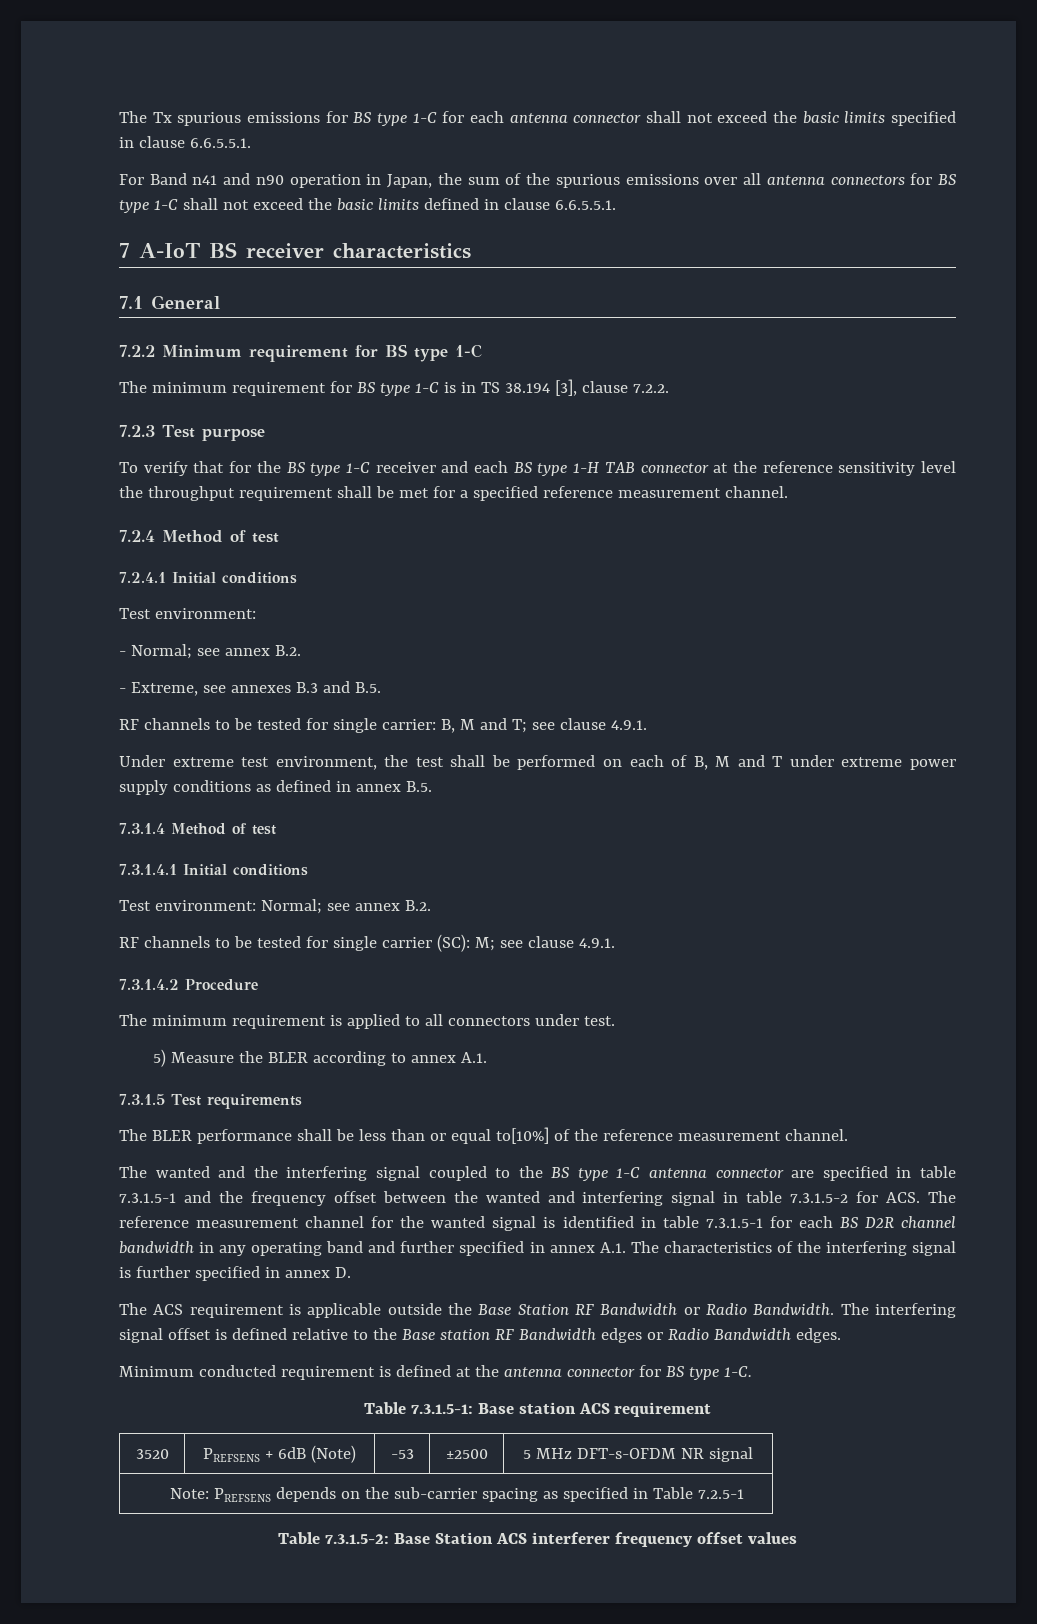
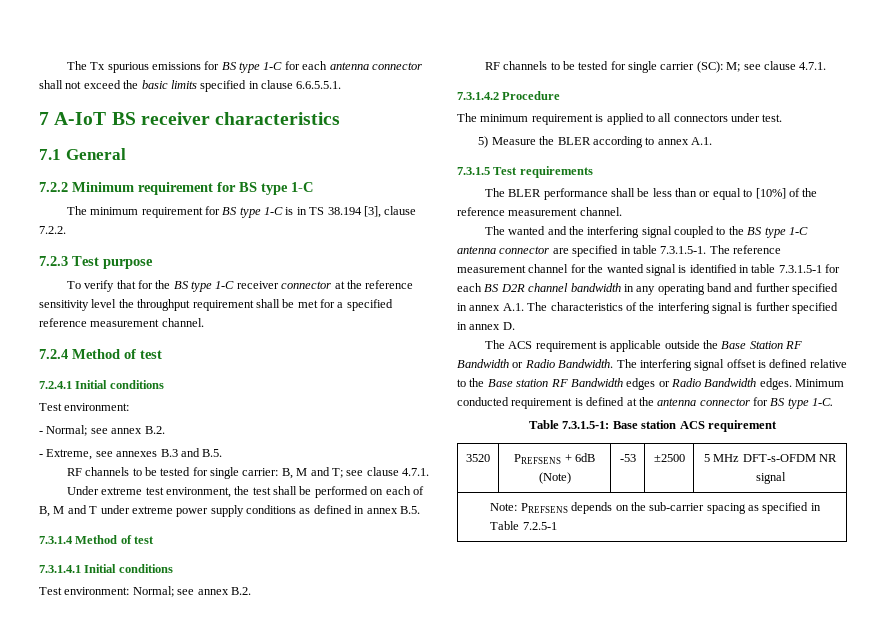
- For Band n41 and n90 operation in Japan, the sum of the spurious emissions over all antenna connectors for BS type 1-C shall not exceed the basic limits defined in clause 6.6.5.5.1.
- To verify that for the BS type 1-C receiver and each BS type 1-H TAB connector at the reference sensitivity level the throughput requirement shall be met for a specified reference measurement channel.
+ To verify that for the BS type 1-C receiver connector at the reference sensitivity level the throughput requirement shall be met for a specified reference measurement channel.
- RF channels to be tested for single carrier: B, M and T; see clause 4.9.1.
+ RF channels to be tested for single carrier: B, M and T; see clause 4.7.1.
- RF channels to be tested for single carrier (SC): M; see clause 4.9.1.
+ RF channels to be tested for single carrier (SC): M; see clause 4.7.1.
- The BLER performance shall be less than or equal to[10%] of the reference measurement channel.
+ The BLER performance shall be less than or equal to [10%] of the reference measurement channel.
- The wanted and the interfering signal coupled to the BS type 1-C antenna connector are specified in table 7.3.1.5-1 and the frequency offset between the wanted and interfering signal in table 7.3.1.5-2 for ACS. The reference measurement channel for the wanted signal is identified in table 7.3.1.5-1 for each BS D2R channel bandwidth in any operating band and further specified in annex A.1. The characteristics of the interfering signal is further specified in annex D.
+ The wanted and the interfering signal coupled to the BS type 1-C antenna connector are specified in table 7.3.1.5-1. The reference measurement channel for the wanted signal is identified in table 7.3.1.5-1 for each BS D2R channel bandwidth in any operating band and further specified in annex A.1. The characteristics of the interfering signal is further specified in annex D.
- The interfering signal offset is defined relative to the Base station RF Bandwidth edges or Radio Bandwidth edges.
- Minimum conducted requirement is defined at the antenna connector for BS type 1-C.
+ The interfering signal offset is defined relative to the Base station RF Bandwidth edges or Radio Bandwidth edges. Minimum conducted requirement is defined at the antenna connector for BS type 1-C.
- Table 7.3.1.5-2: Base Station ACS interferer frequency offset values

